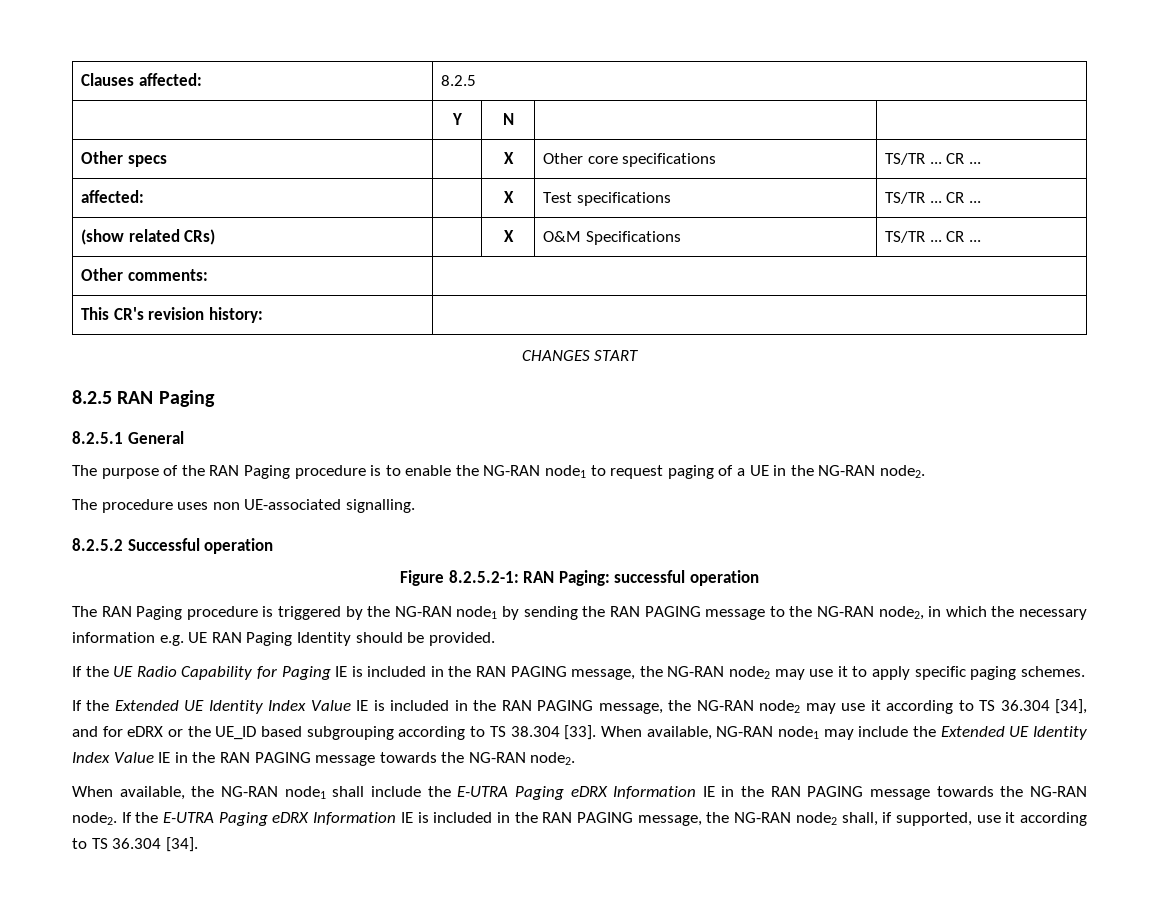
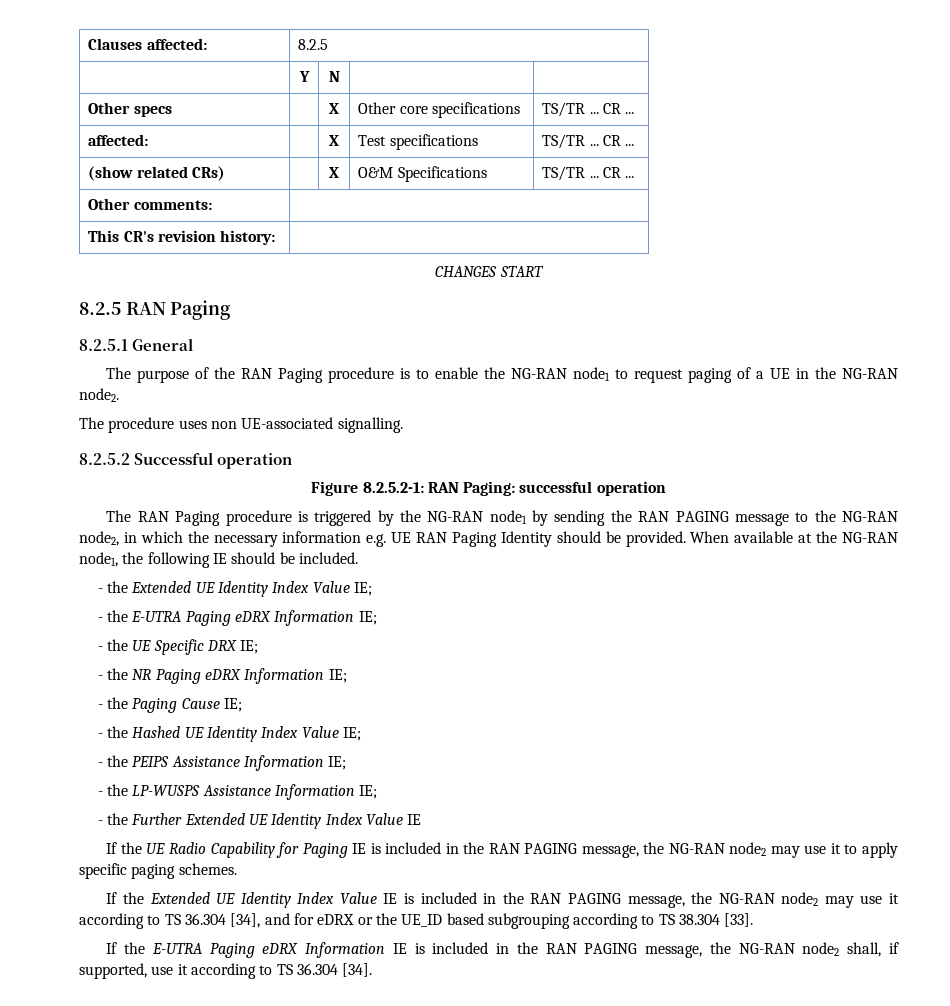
+ When available at the NG-RAN node1, the following IE should be included.
+ - the Extended UE Identity Index Value IE;
+ - the E-UTRA Paging eDRX Information IE;
+ - the UE Specific DRX IE;
+ - the NR Paging eDRX Information IE;
+ - the Paging Cause IE;
+ - the Hashed UE Identity Index Value IE;
+ - the PEIPS Assistance Information IE;
+ - the LP-WUSPS Assistance Information IE;
+ - the Further Extended UE Identity Index Value IE
- If the Extended UE Identity Index Value IE is included in the RAN PAGING message, the NG-RAN node2 may use it according to TS 36.304 [34], and for eDRX or the UE_ID based subgrouping according to TS 38.304 [33]. When available, NG-RAN node1 may include the Extended UE Identity Index Value IE in the RAN PAGING message towards the NG-RAN node2.
- When available, the NG-RAN node1 shall include the E-UTRA Paging eDRX Information IE in the RAN PAGING message towards the NG-RAN node2. If the E-UTRA Paging eDRX Information IE is included in the RAN PAGING message, the NG-RAN node2 shall, if supported, use it according to TS 36.304 [34].
+ If the Extended UE Identity Index Value IE is included in the RAN PAGING message, the NG-RAN node2 may use it according to TS 36.304 [34], and for eDRX or the UE_ID based subgrouping according to TS 38.304 [33].
+ If the E-UTRA Paging eDRX Information IE is included in the RAN PAGING message, the NG-RAN node2 shall, if supported, use it according to TS 36.304 [34].

